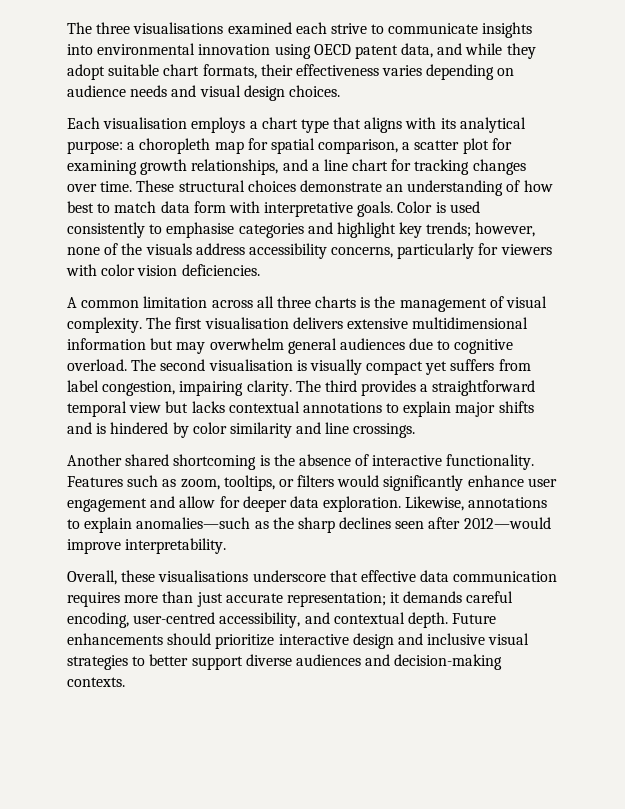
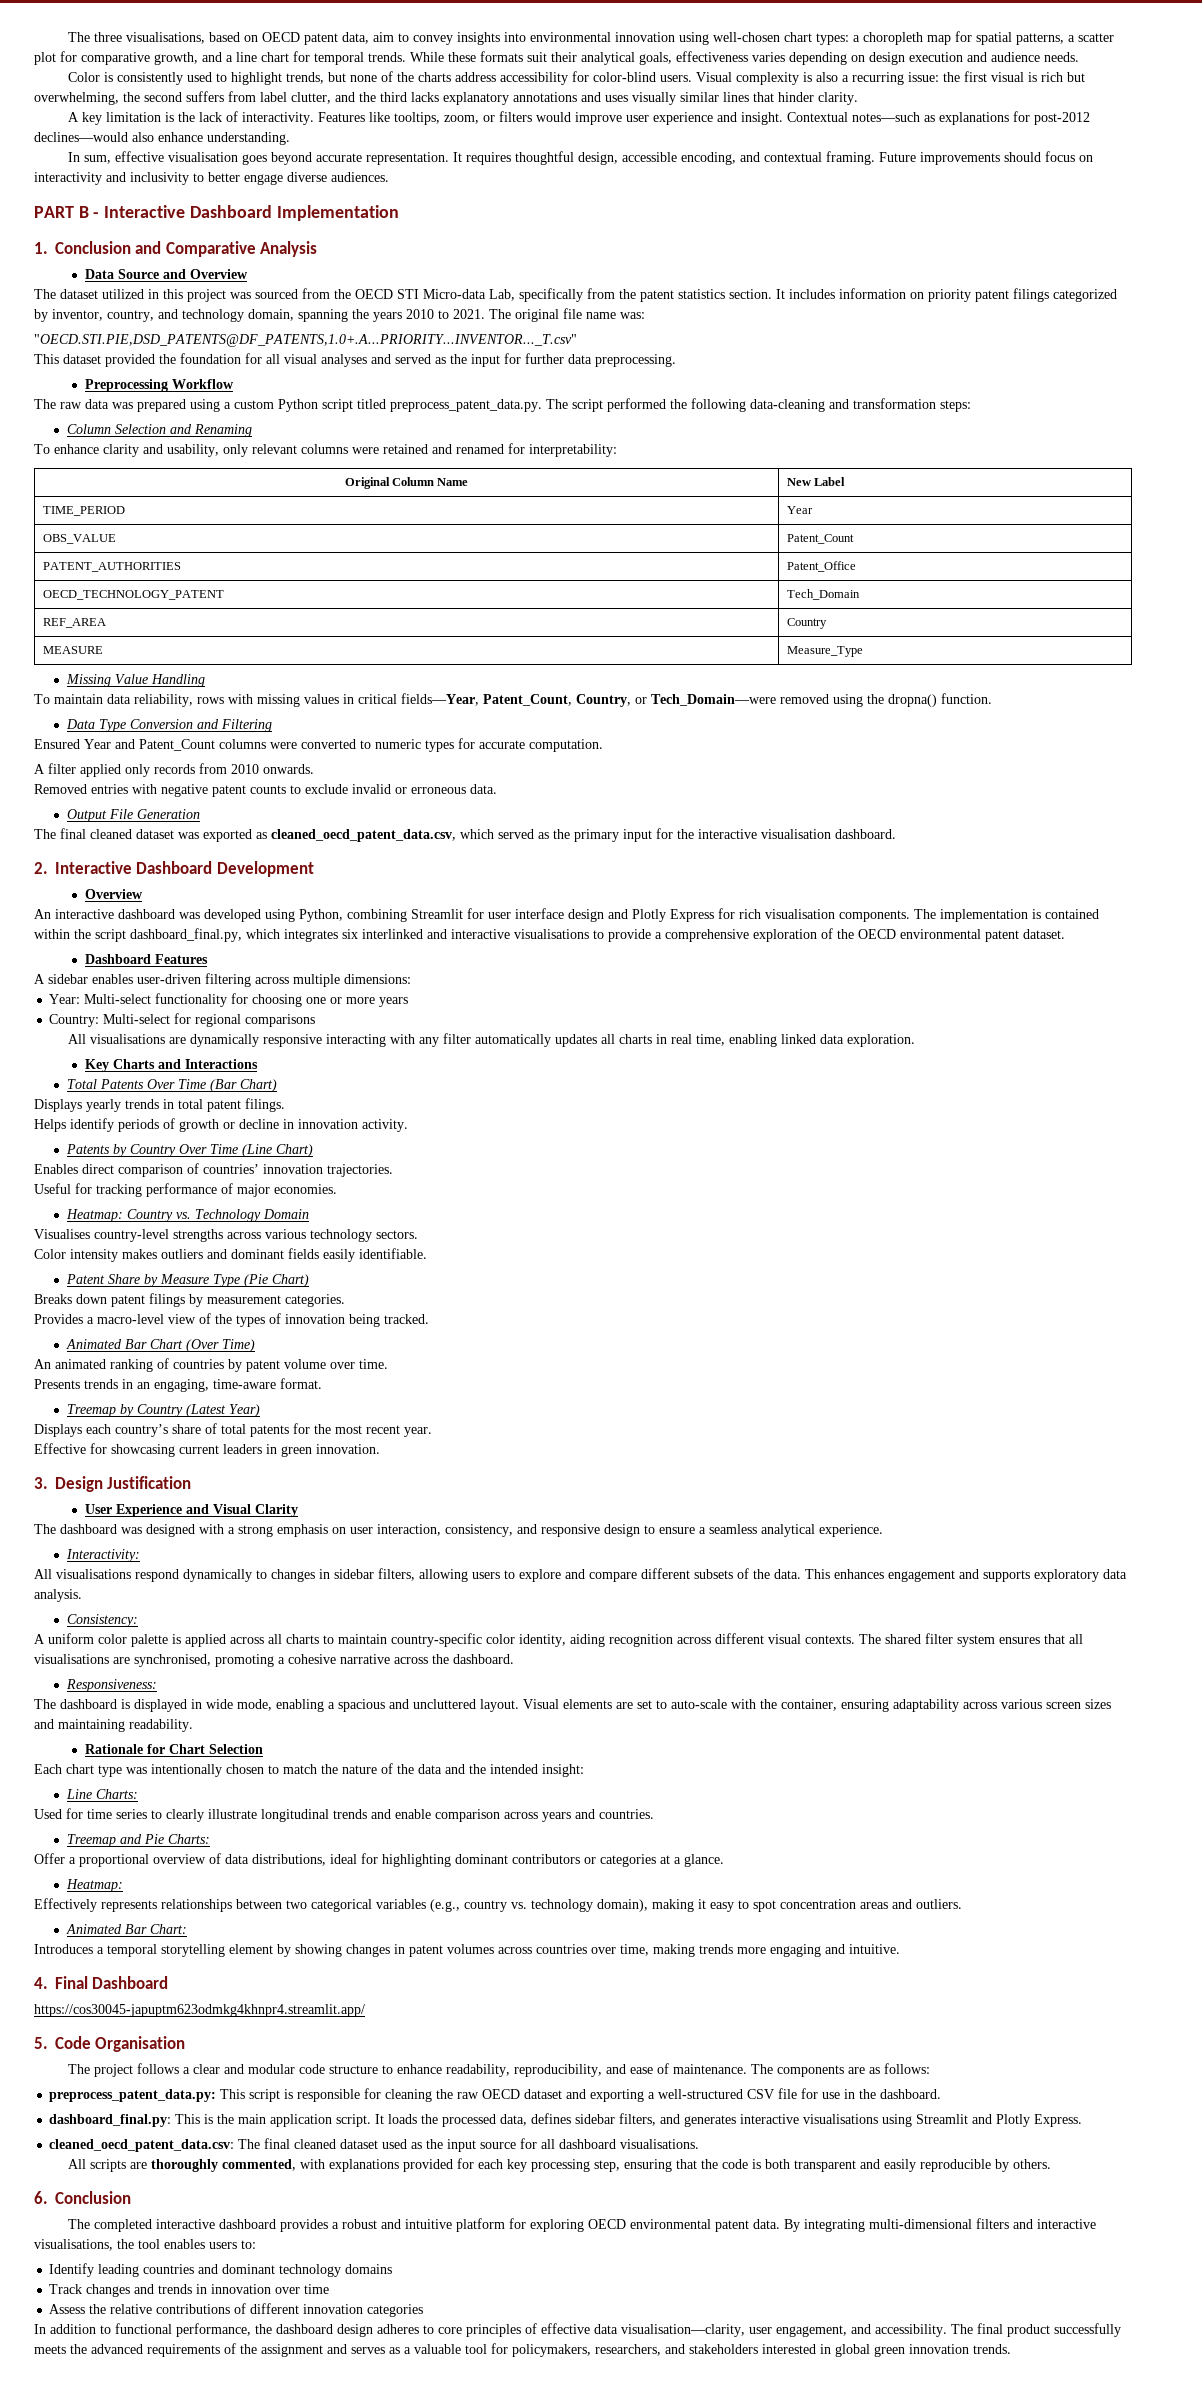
- The three visualisations examined each strive to communicate insights into environmental innovation using OECD patent data, and while they adopt suitable chart formats, their effectiveness varies depending on audience needs and visual design choices.
- Each visualisation employs a chart type that aligns with its analytical purpose: a choropleth map for spatial comparison, a scatter plot for examining growth relationships, and a line chart for tracking changes over time. These structural choices demonstrate an understanding of how best to match data form with interpretative goals. Color is used consistently to emphasise categories and highlight key trends; however, none of the visuals address accessibility concerns, particularly for viewers with color vision deficiencies.
- A common limitation across all three charts is the management of visual complexity. The first visualisation delivers extensive multidimensional information but may overwhelm general audiences due to cognitive overload. The second visualisation is visually compact yet suffers from label congestion, impairing clarity. The third provides a straightforward temporal view but lacks contextual annotations to explain major shifts and is hindered by color similarity and line crossings.
- Another shared shortcoming is the absence of interactive functionality. Features such as zoom, tooltips, or filters would significantly enhance user engagement and allow for deeper data exploration. Likewise, annotations to explain anomalies—such as the sharp declines seen after 2012—would improve interpretability.
- Overall, these visualisations underscore that effective data communication requires more than just accurate representation; it demands careful encoding, user-centred accessibility, and contextual depth. Future enhancements should prioritize interactive design and inclusive visual strategies to better support diverse audiences and decision-making contexts.
+ The three visualisations, based on OECD patent data, aim to convey insights into environmental innovation using well-chosen chart types: a choropleth map for spatial patterns, a scatter plot for comparative growth, and a line chart for temporal trends. While these formats suit their analytical goals, effectiveness varies depending on design execution and audience needs.
+ Color is consistently used to highlight trends, but none of the charts address accessibility for color-blind users. Visual complexity is also a recurring issue: the first visual is rich but overwhelming, the second suffers from label clutter, and the third lacks explanatory annotations and uses visually similar lines that hinder clarity.
+ A key limitation is the lack of interactivity. Features like tooltips, zoom, or filters would improve user experience and insight. Contextual notes—such as explanations for post-2012 declines—would also enhance understanding.
+ In sum, effective visualisation goes beyond accurate representation. It requires thoughtful design, accessible encoding, and contextual framing. Future improvements should focus on interactivity and inclusivity to better engage diverse audiences.
+ PART B - Interactive Dashboard Implementation
+ 1. Conclusion and Comparative Analysis
+ Data Source and Overview
+ The dataset utilized in this project was sourced from the OECD STI Micro-data Lab, specifically from the patent statistics section. It includes information on priority patent filings categorized by inventor, country, and technology domain, spanning the years 2010 to 2021. The original file name was:
+ "OECD.STI.PIE,DSD_PATENTS@DF_PATENTS,1.0+.A...PRIORITY...INVENTOR..._T.csv"
+ This dataset provided the foundation for all visual analyses and served as the input for further data preprocessing.
+ Preprocessing Workflow
+ The raw data was prepared using a custom Python script titled preprocess_patent_data.py. The script performed the following data-cleaning and transformation steps:
+ Column Selection and Renaming
+ To enhance clarity and usability, only relevant columns were retained and renamed for interpretability:
+ Original Column Name | New Label
+ TIME_PERIOD | Year
+ OBS_VALUE | Patent_Count
+ PATENT_AUTHORITIES | Patent_Office
+ OECD_TECHNOLOGY_PATENT | Tech_Domain
+ REF_AREA | Country
+ MEASURE | Measure_Type
+ Missing Value Handling
+ To maintain data reliability, rows with missing values in critical fields—Year, Patent_Count, Country, or Tech_Domain—were removed using the dropna() function.
+ Data Type Conversion and Filtering
+ Ensured Year and Patent_Count columns were converted to numeric types for accurate computation.
+ A filter applied only records from 2010 onwards.
+ Removed entries with negative patent counts to exclude invalid or erroneous data.
+ Output File Generation
+ The final cleaned dataset was exported as cleaned_oecd_patent_data.csv, which served as the primary input for the interactive visualisation dashboard.
+ 2. Interactive Dashboard Development
+ Overview
+ An interactive dashboard was developed using Python, combining Streamlit for user interface design and Plotly Express for rich visualisation components. The implementation is contained within the script dashboard_final.py, which integrates six interlinked and interactive visualisations to provide a comprehensive exploration of the OECD environmental patent dataset.
+ Dashboard Features
+ A sidebar enables user-driven filtering across multiple dimensions:
+ Year: Multi-select functionality for choosing one or more years
+ Country: Multi-select for regional comparisons
+ All visualisations are dynamically responsive interacting with any filter automatically updates all charts in real time, enabling linked data exploration.
+ Key Charts and Interactions
+ Total Patents Over Time (Bar Chart)
+ Displays yearly trends in total patent filings.
+ Helps identify periods of growth or decline in innovation activity.
+ Patents by Country Over Time (Line Chart)
+ Enables direct comparison of countries’ innovation trajectories.
+ Useful for tracking performance of major economies.
+ Heatmap: Country vs. Technology Domain
+ Visualises country-level strengths across various technology sectors.
+ Color intensity makes outliers and dominant fields easily identifiable.
+ Patent Share by Measure Type (Pie Chart)
+ Breaks down patent filings by measurement categories.
+ Provides a macro-level view of the types of innovation being tracked.
+ Animated Bar Chart (Over Time)
+ An animated ranking of countries by patent volume over time.
+ Presents trends in an engaging, time-aware format.
+ Treemap by Country (Latest Year)
+ Displays each country’s share of total patents for the most recent year.
+ Effective for showcasing current leaders in green innovation.
+ 3. Design Justification
+ User Experience and Visual Clarity
+ The dashboard was designed with a strong emphasis on user interaction, consistency, and responsive design to ensure a seamless analytical experience.
+ Interactivity:
+ All visualisations respond dynamically to changes in sidebar filters, allowing users to explore and compare different subsets of the data. This enhances engagement and supports exploratory data analysis.
+ Consistency:
+ A uniform color palette is applied across all charts to maintain country-specific color identity, aiding recognition across different visual contexts. The shared filter system ensures that all visualisations are synchronised, promoting a cohesive narrative across the dashboard.
+ Responsiveness:
+ The dashboard is displayed in wide mode, enabling a spacious and uncluttered layout. Visual elements are set to auto-scale with the container, ensuring adaptability across various screen sizes and maintaining readability.
+ Rationale for Chart Selection
+ Each chart type was intentionally chosen to match the nature of the data and the intended insight:
+ Line Charts:
+ Used for time series to clearly illustrate longitudinal trends and enable comparison across years and countries.
+ Treemap and Pie Charts:
+ Offer a proportional overview of data distributions, ideal for highlighting dominant contributors or categories at a glance.
+ Heatmap:
+ Effectively represents relationships between two categorical variables (e.g., country vs. technology domain), making it easy to spot concentration areas and outliers.
+ Animated Bar Chart:
+ Introduces a temporal storytelling element by showing changes in patent volumes across countries over time, making trends more engaging and intuitive.
+ 4. Final Dashboard
+ https://cos30045-japuptm623odmkg4khnpr4.streamlit.app/
+ 5. Code Organisation
+ The project follows a clear and modular code structure to enhance readability, reproducibility, and ease of maintenance. The components are as follows:
+ preprocess_patent_data.py: This script is responsible for cleaning the raw OECD dataset and exporting a well-structured CSV file for use in the dashboard.
+ dashboard_final.py: This is the main application script. It loads the processed data, defines sidebar filters, and generates interactive visualisations using Streamlit and Plotly Express.
+ cleaned_oecd_patent_data.csv: The final cleaned dataset used as the input source for all dashboard visualisations.
+ All scripts are thoroughly commented, with explanations provided for each key processing step, ensuring that the code is both transparent and easily reproducible by others.
+ 6. Conclusion
+ The completed interactive dashboard provides a robust and intuitive platform for exploring OECD environmental patent data. By integrating multi-dimensional filters and interactive visualisations, the tool enables users to:
+ Identify leading countries and dominant technology domains
+ Track changes and trends in innovation over time
+ Assess the relative contributions of different innovation categories
+ In addition to functional performance, the dashboard design adheres to core principles of effective data visualisation—clarity, user engagement, and accessibility. The final product successfully meets the advanced requirements of the assignment and serves as a valuable tool for policymakers, researchers, and stakeholders interested in global green innovation trends.

